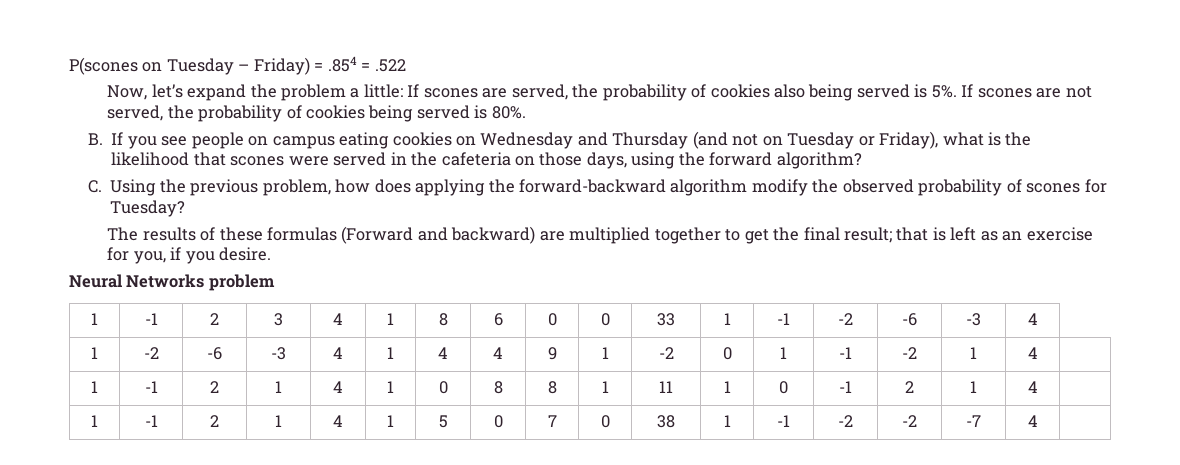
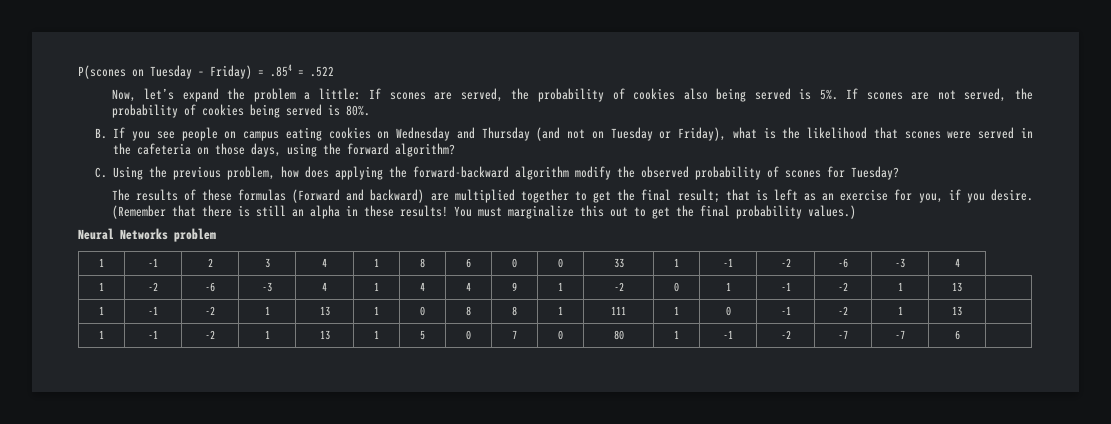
+ (Remember that there is still an alpha in these results! You must marginalize this out to get the final probability values.)
- 1 | -2 | -6 | -3 | 4 | 1 | 4 | 4 | 9 | 1 | -2 | 0 | 1 | -1 | -2 | 1 | 4 |
- 1 | -1 | 2 | 1 | 4 | 1 | 0 | 8 | 8 | 1 | 11 | 1 | 0 | -1 | 2 | 1 | 4 |
- 1 | -1 | 2 | 1 | 4 | 1 | 5 | 0 | 7 | 0 | 38 | 1 | -1 | -2 | -2 | -7 | 4 |
+ 1 | -2 | -6 | -3 | 4 | 1 | 4 | 4 | 9 | 1 | -2 | 0 | 1 | -1 | -2 | 1 | 13 |
+ 1 | -1 | -2 | 1 | 13 | 1 | 0 | 8 | 8 | 1 | 111 | 1 | 0 | -1 | -2 | 1 | 13 |
+ 1 | -1 | -2 | 1 | 13 | 1 | 5 | 0 | 7 | 0 | 80 | 1 | -1 | -2 | -7 | -7 | 6 |

